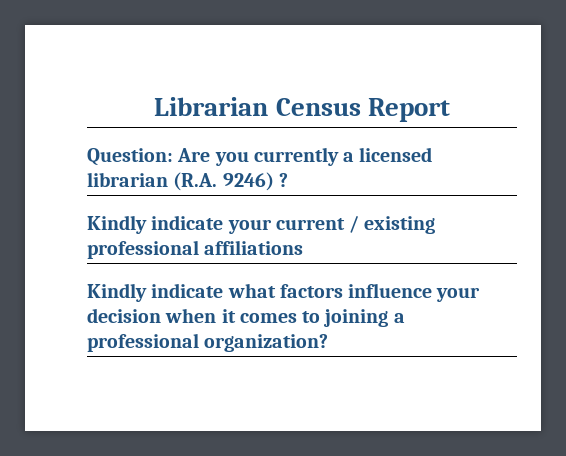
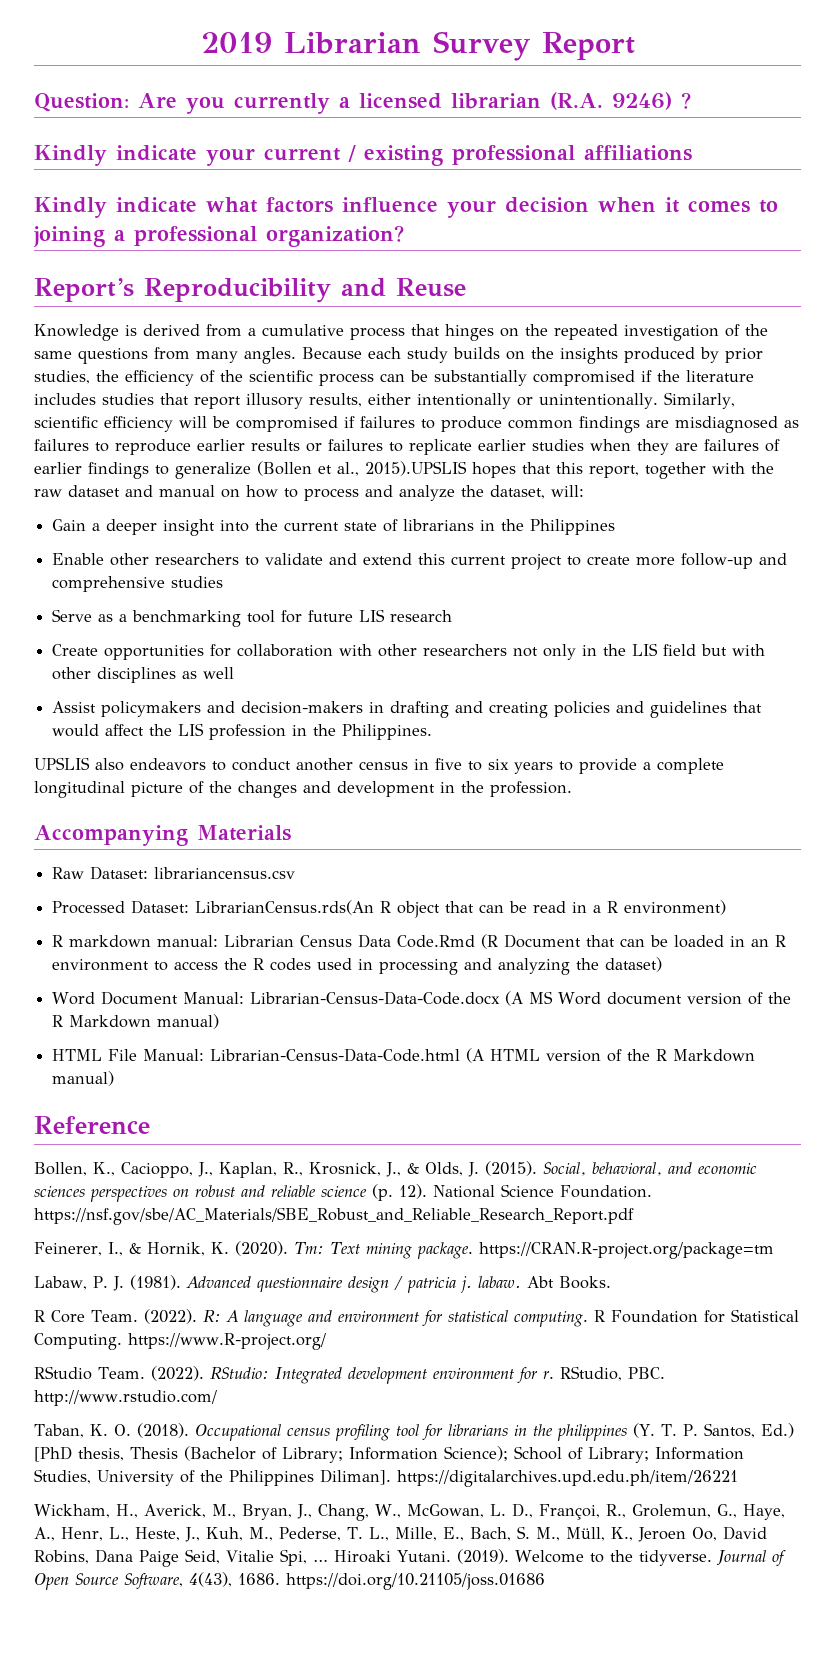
- Librarian Census Report
+ 2019 Librarian Survey Report
+ Report’s Reproducibility and Reuse
+ Knowledge is derived from a cumulative process that hinges on the repeated investigation of the same questions from many angles. Because each study builds on the insights produced by prior studies, the efficiency of the scientific process can be substantially compromised if the literature includes studies that report illusory results, either intentionally or unintentionally. Similarly, scientific efficiency will be compromised if failures to produce common findings are misdiagnosed as failures to reproduce earlier results or failures to replicate earlier studies when they are failures of earlier findings to generalize (Bollen et al., 2015).UPSLIS hopes that this report, together with the raw dataset and manual on how to process and analyze the dataset, will:
+ Gain a deeper insight into the current state of librarians in the Philippines
+ Enable other researchers to validate and extend this current project to create more follow-up and comprehensive studies
+ Serve as a benchmarking tool for future LIS research
+ Create opportunities for collaboration with other researchers not only in the LIS field but with other disciplines as well
+ Assist policymakers and decision-makers in drafting and creating policies and guidelines that would affect the LIS profession in the Philippines.
+ UPSLIS also endeavors to conduct another census in five to six years to provide a complete longitudinal picture of the changes and development in the profession.
+ Accompanying Materials
+ Raw Dataset: librariancensus.csv
+ Processed Dataset: LibrarianCensus.rds(An R object that can be read in a R environment)
+ R markdown manual: Librarian Census Data Code.Rmd (R Document that can be loaded in an R environment to access the R codes used in processing and analyzing the dataset)
+ Word Document Manual: Librarian-Census-Data-Code.docx (A MS Word document version of the R Markdown manual)
+ HTML File Manual: Librarian-Census-Data-Code.html (A HTML version of the R Markdown manual)
+ Reference
+ Bollen, K., Cacioppo, J., Kaplan, R., Krosnick, J., & Olds, J. (2015). Social, behavioral, and economic sciences perspectives on robust and reliable science (p. 12). National Science Foundation. https://nsf.gov/sbe/AC_Materials/SBE_Robust_and_Reliable_Research_Report.pdf
+ Feinerer, I., & Hornik, K. (2020). Tm: Text mining package. https://CRAN.R-project.org/package=tm
+ Labaw, P. J. (1981). Advanced questionnaire design / patricia j. labaw. Abt Books.
+ R Core Team. (2022). R: A language and environment for statistical computing. R Foundation for Statistical Computing. https://www.R-project.org/
+ RStudio Team. (2022). RStudio: Integrated development environment for r. RStudio, PBC. http://www.rstudio.com/
+ Taban, K. O. (2018). Occupational census profiling tool for librarians in the philippines (Y. T. P. Santos, Ed.) [PhD thesis, Thesis (Bachelor of Library; Information Science); School of Library; Information Studies, University of the Philippines Diliman]. https://digitalarchives.upd.edu.ph/item/26221
+ Wickham, H., Averick, M., Bryan, J., Chang, W., McGowan, L. D., Françoi, R., Grolemun, G., Haye, A., Henr, L., Heste, J., Kuh, M., Pederse, T. L., Mille, E., Bach, S. M., Müll, K., Jeroen Oo, David Robins, Dana Paige Seid, Vitalie Spi, … Hiroaki Yutani. (2019). Welcome to the tidyverse. Journal of Open Source Software, 4(43), 1686. https://doi.org/10.21105/joss.01686

